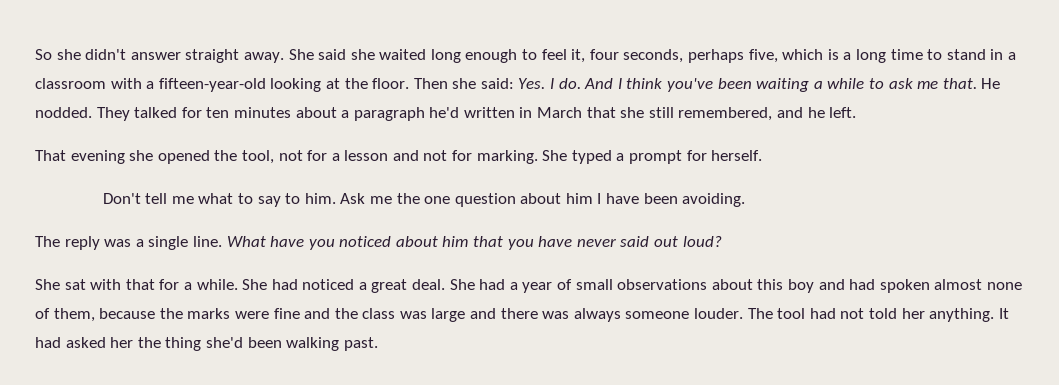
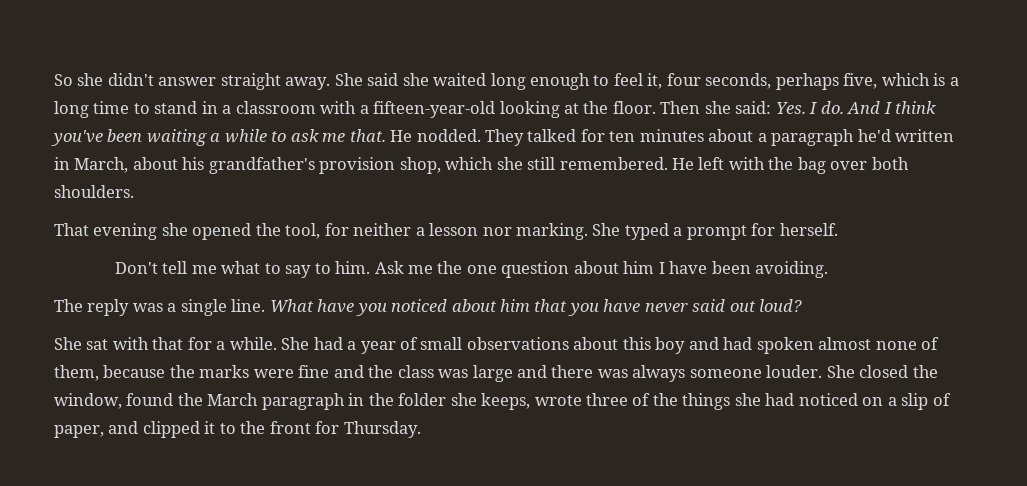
- They talked for ten minutes about a paragraph he'd written in March that she still remembered, and he left.
+ They talked for ten minutes about a paragraph he'd written in March, about his grandfather's provision shop, which she still remembered. He left with the bag over both shoulders.
- That evening she opened the tool, not for a lesson and not for marking.
+ That evening she opened the tool, for neither a lesson nor marking.
- She had noticed a great deal. She had a year of small observations about this boy and had spoken almost none of them, because the marks were fine and the class was large and there was always someone louder.
+ She had a year of small observations about this boy and had spoken almost none of them, because the marks were fine and the class was large and there was always someone louder.
- The tool had not told her anything. It had asked her the thing she'd been walking past.
+ She closed the window, found the March paragraph in the folder she keeps, wrote three of the things she had noticed on a slip of paper, and clipped it to the front for Thursday.

